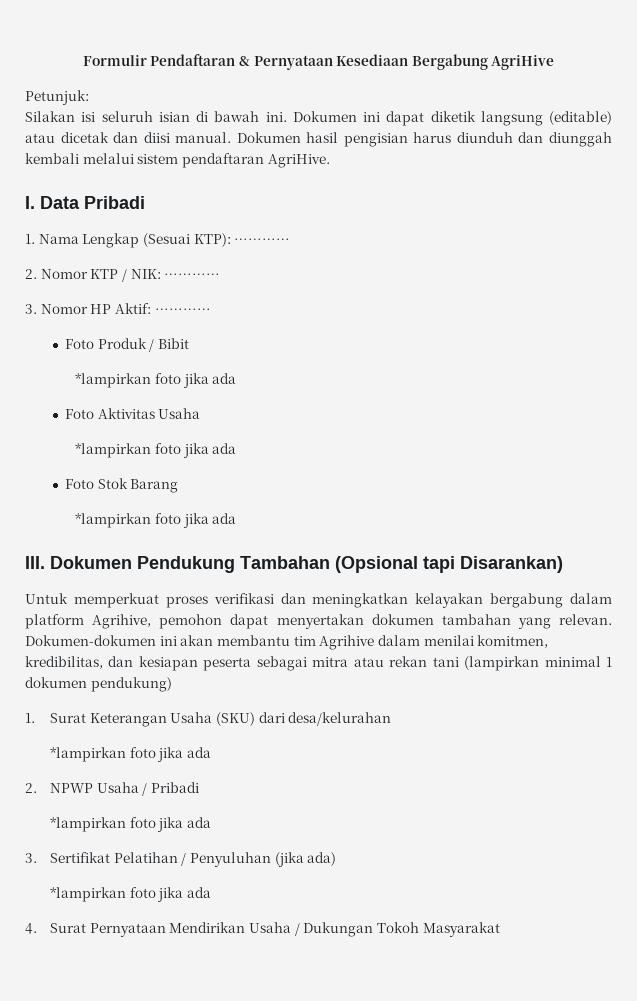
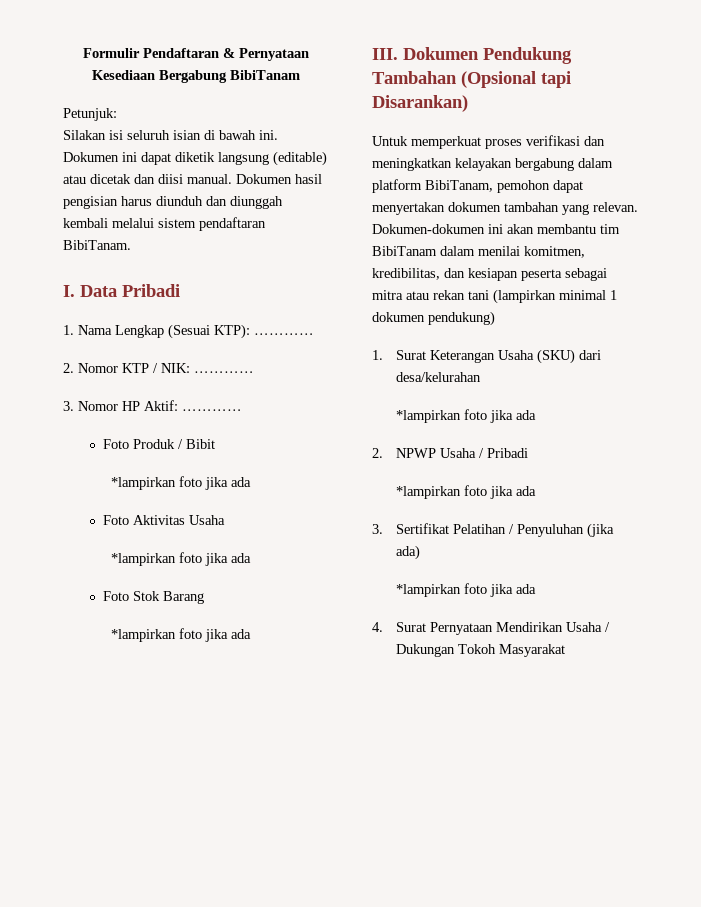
- Formulir Pendaftaran & Pernyataan Kesediaan Bergabung AgriHive
+ Formulir Pendaftaran & Pernyataan Kesediaan Bergabung BibiTanam
- Dokumen hasil pengisian harus diunduh dan diunggah kembali melalui sistem pendaftaran AgriHive.
+ Dokumen hasil pengisian harus diunduh dan diunggah kembali melalui sistem pendaftaran BibiTanam.
- Untuk memperkuat proses verifikasi dan meningkatkan kelayakan bergabung dalam platform Agrihive, pemohon dapat menyertakan dokumen tambahan yang relevan.
+ Untuk memperkuat proses verifikasi dan meningkatkan kelayakan bergabung dalam platform BibiTanam, pemohon dapat menyertakan dokumen tambahan yang relevan.
- Dokumen-dokumen ini akan membantu tim Agrihive dalam menilai komitmen, kredibilitas, dan kesiapan peserta sebagai mitra atau rekan tani (lampirkan minimal 1 dokumen pendukung)
+ Dokumen-dokumen ini akan membantu tim BibiTanam dalam menilai komitmen, kredibilitas, dan kesiapan peserta sebagai mitra atau rekan tani (lampirkan minimal 1 dokumen pendukung)

